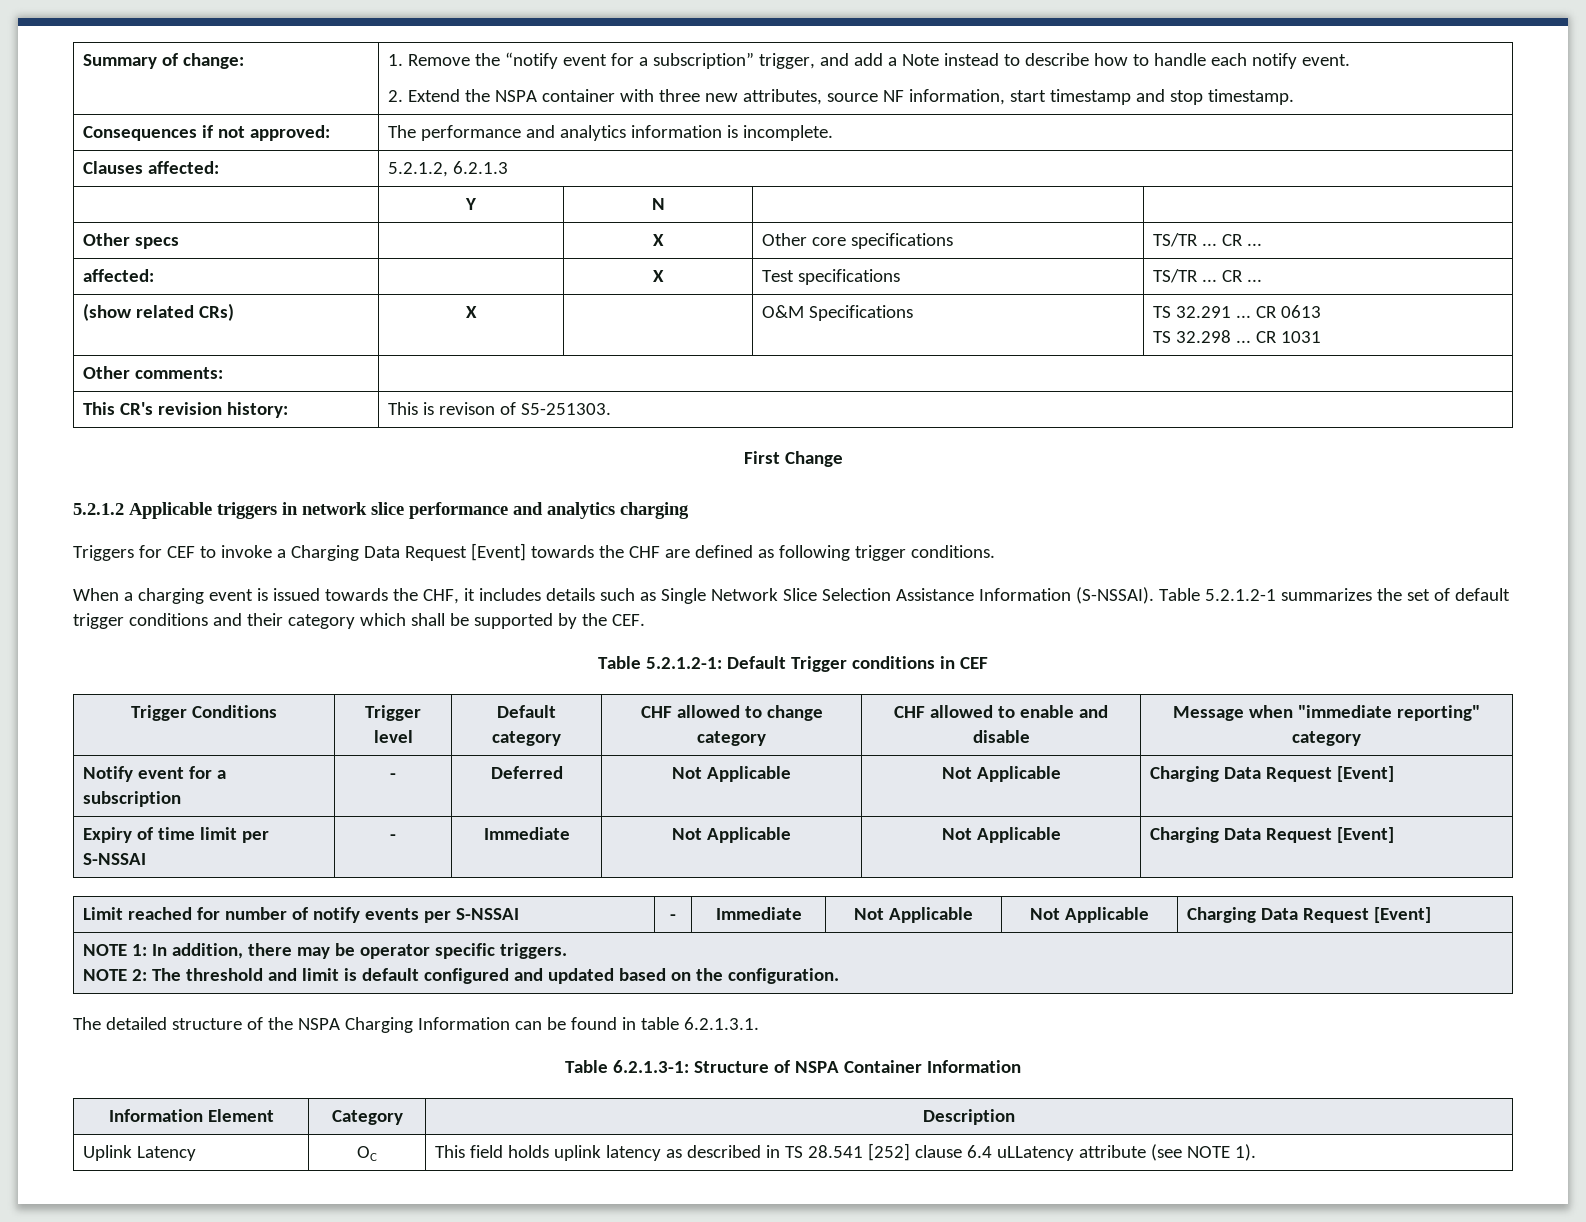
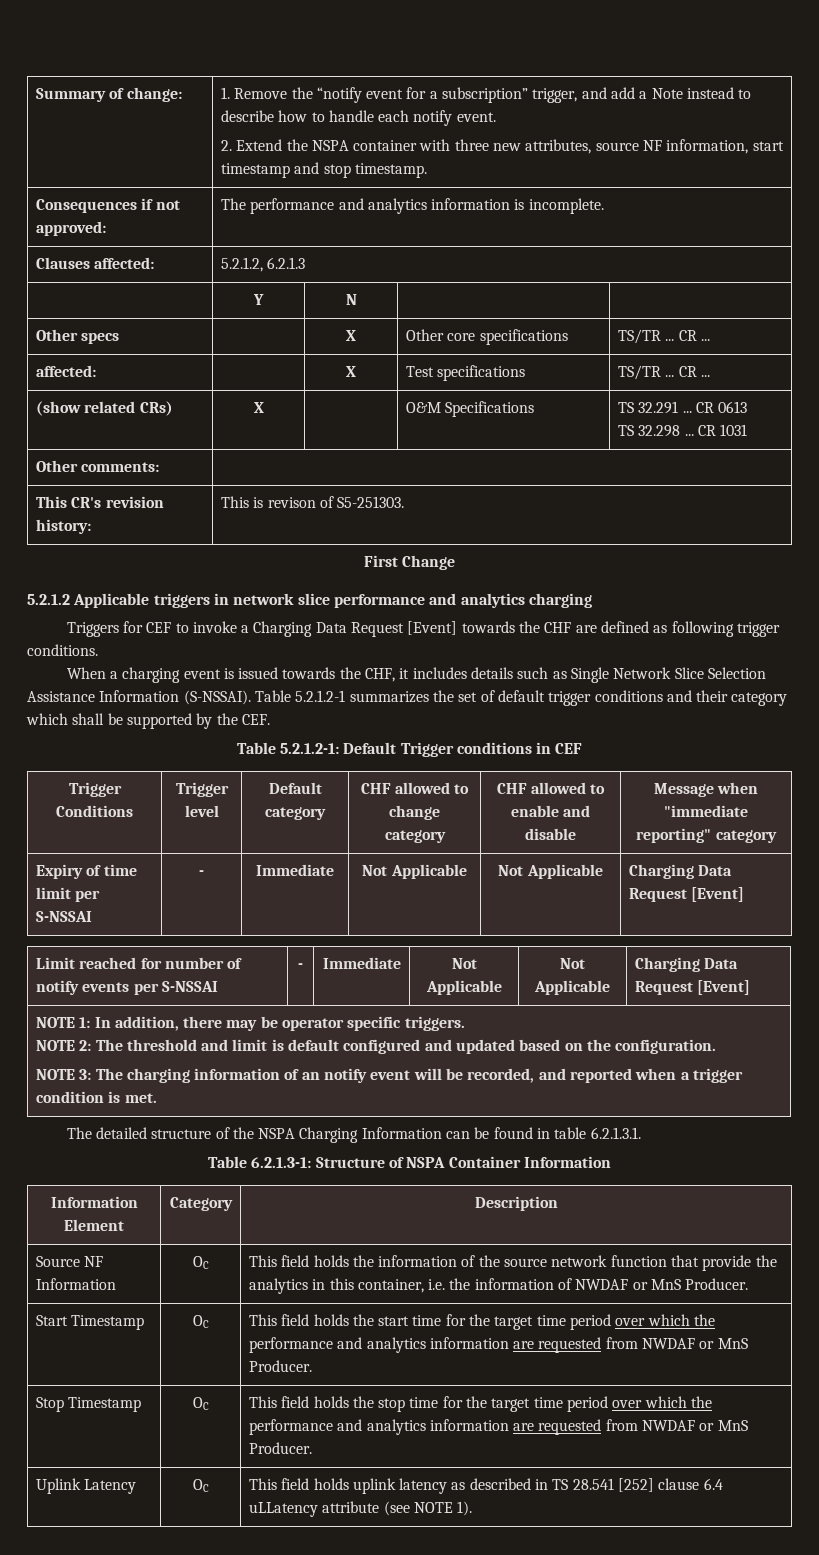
- Notify event for a subscription | - | Deferred | Not Applicable | Not Applicable | Charging Data Request [Event]
+ NOTE 3: The charging information of an notify event will be recorded, and reported when a trigger condition is met.
+ Source NF Information | OC | This field holds the information of the source network function that provide the analytics in this container, i.e. the information of NWDAF or MnS Producer.
+ Start Timestamp | OC | This field holds the start time for the target time period over which the performance and analytics information are requested from NWDAF or MnS Producer.
+ Stop Timestamp | OC | This field holds the stop time for the target time period over which the performance and analytics information are requested from NWDAF or MnS Producer.

